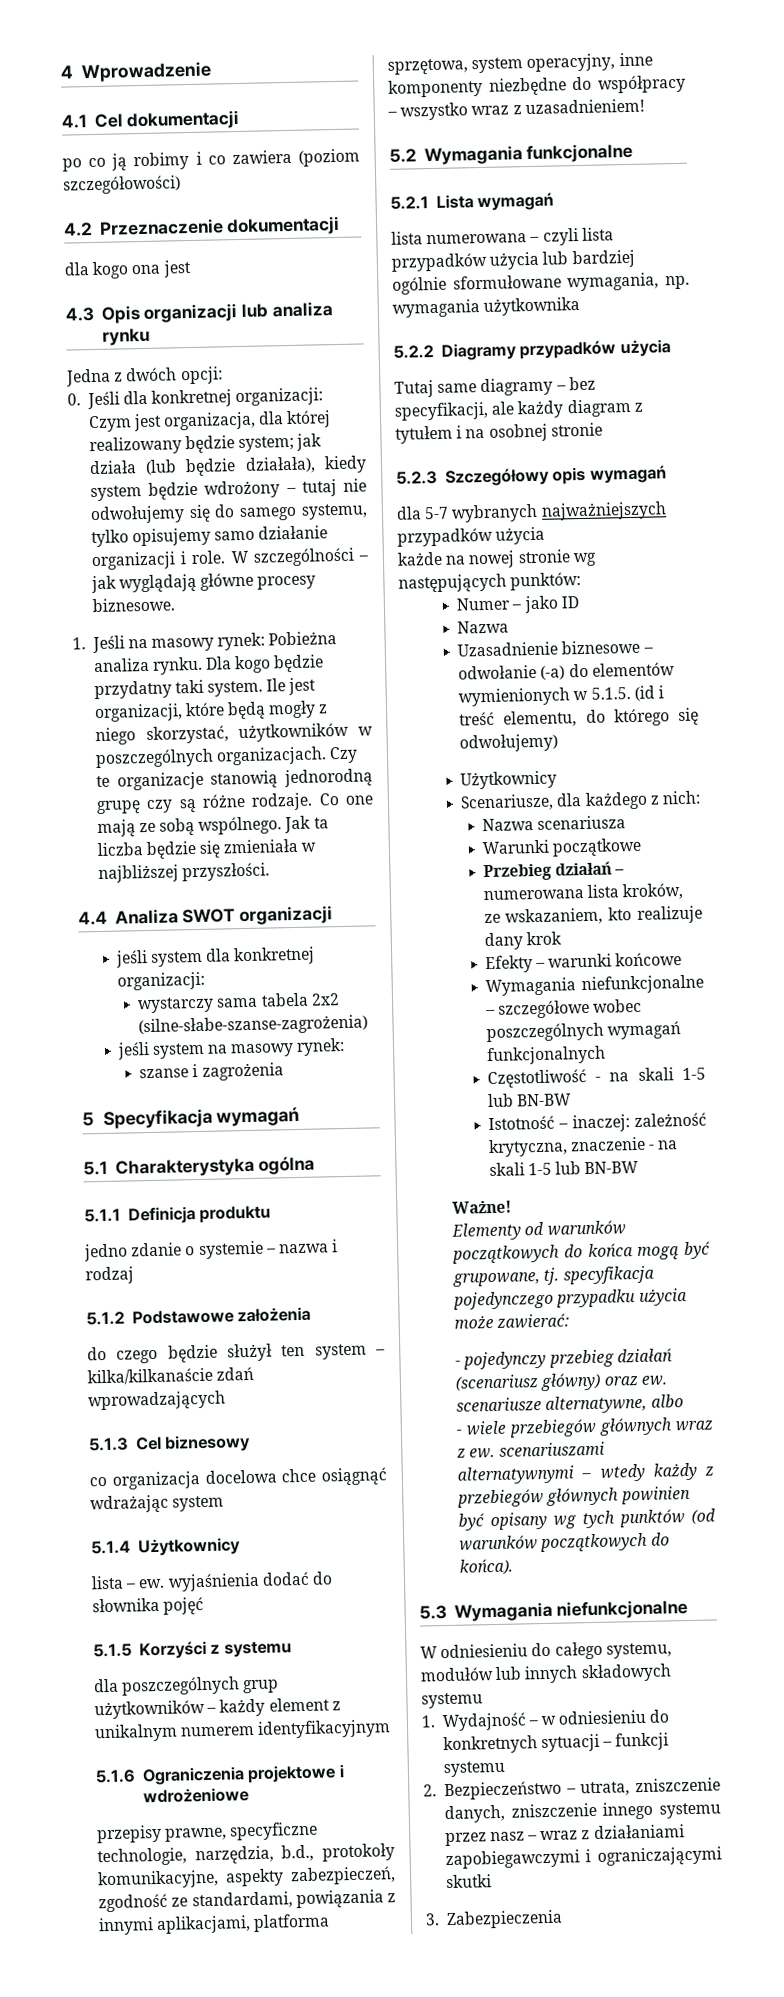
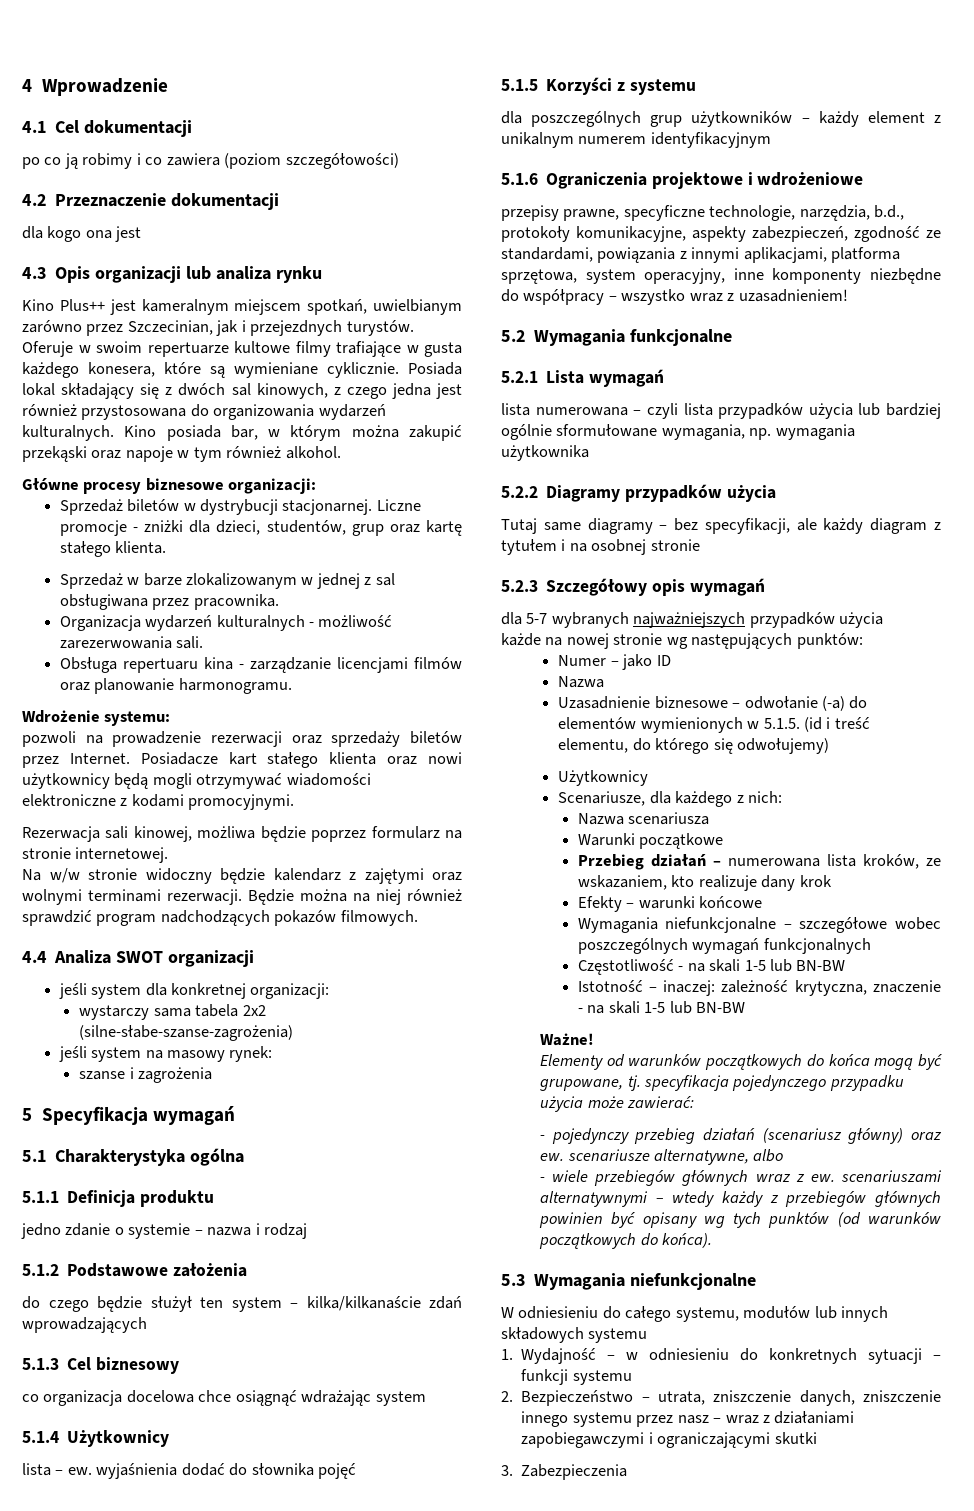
- Jedna z dwóch opcji:
- 0. Jeśli dla konkretnej organizacji: Czym jest organizacja, dla której realizowany będzie system; jak działa (lub będzie działała), kiedy system będzie wdrożony – tutaj nie odwołujemy się do samego systemu, tylko opisujemy samo działanie organizacji i role. W szczególności – jak wyglądają główne procesy biznesowe.
- 1. Jeśli na masowy rynek: Pobieżna analiza rynku. Dla kogo będzie przydatny taki system. Ile jest organizacji, które będą mogły z niego skorzystać, użytkowników w poszczególnych organizacjach. Czy te organizacje stanowią jednorodną grupę czy są różne rodzaje. Co one mają ze sobą wspólnego. Jak ta liczba będzie się zmieniała w najbliższej przyszłości.
+ Kino Plus++ jest kameralnym miejscem spotkań, uwielbianym zarówno przez Szczecinian, jak i przejezdnych turystów. Oferuje w swoim repertuarze kultowe filmy trafiające w gusta każdego konesera, które są wymieniane cyklicznie. Posiada lokal składający się z dwóch sal kinowych, z czego jedna jest również przystosowana do organizowania wydarzeń kulturalnych. Kino posiada bar, w którym można zakupić przekąski oraz napoje w tym również alkohol.
+ Główne procesy biznesowe organizacji:
+ Sprzedaż biletów w dystrybucji stacjonarnej. Liczne promocje - zniżki dla dzieci, studentów, grup oraz kartę stałego klienta.
+ Sprzedaż w barze zlokalizowanym w jednej z sal obsługiwana przez pracownika.
+ Organizacja wydarzeń kulturalnych - możliwość zarezerwowania sali.
+ Obsługa repertuaru kina - zarządzanie licencjami filmów oraz planowanie harmonogramu.
+ Wdrożenie systemu:
+ pozwoli na prowadzenie rezerwacji oraz sprzedaży biletów przez Internet. Posiadacze kart stałego klienta oraz nowi użytkownicy będą mogli otrzymywać wiadomości elektroniczne z kodami promocyjnymi.
+ Rezerwacja sali kinowej, możliwa będzie poprzez formularz na stronie internetowej.
+ Na w/w stronie widoczny będzie kalendarz z zajętymi oraz wolnymi terminami rezerwacji. Będzie można na niej również sprawdzić program nadchodzących pokazów filmowych.

